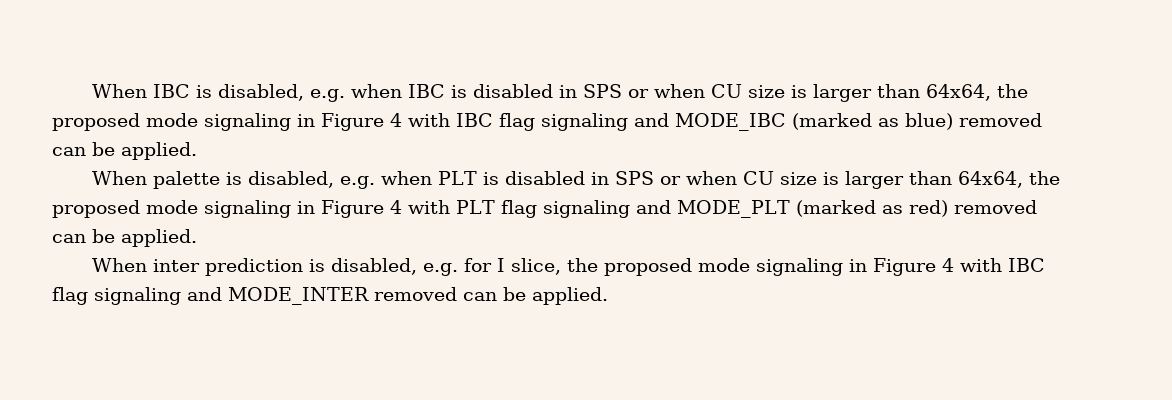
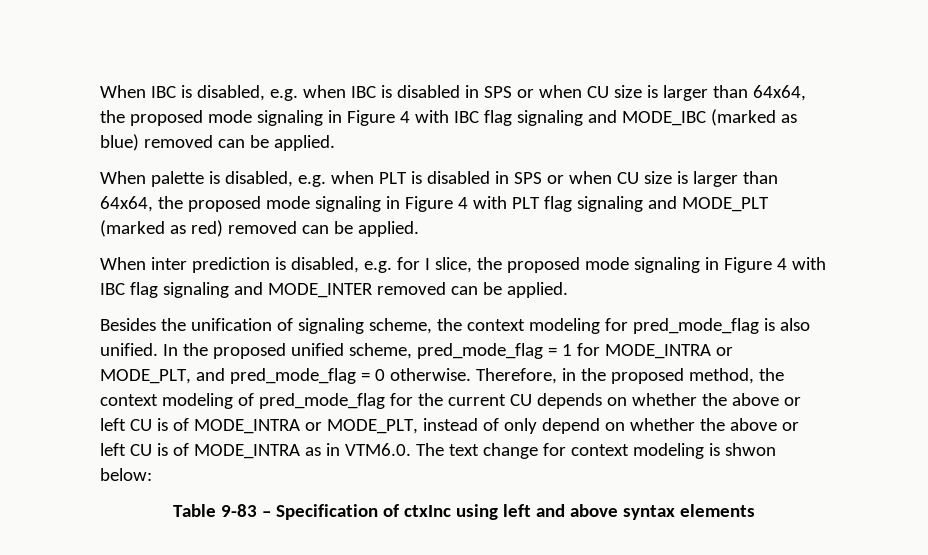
+ Besides the unification of signaling scheme, the context modeling for pred_mode_flag is also unified. In the proposed unified scheme, pred_mode_flag = 1 for MODE_INTRA or MODE_PLT, and pred_mode_flag = 0 otherwise. Therefore, in the proposed method, the context modeling of pred_mode_flag for the current CU depends on whether the above or left CU is of MODE_INTRA or MODE_PLT, instead of only depend on whether the above or left CU is of MODE_INTRA as in VTM6.0. The text change for context modeling is shwon below:
+ Table 9-83 – Specification of ctxInc using left and above syntax elements

